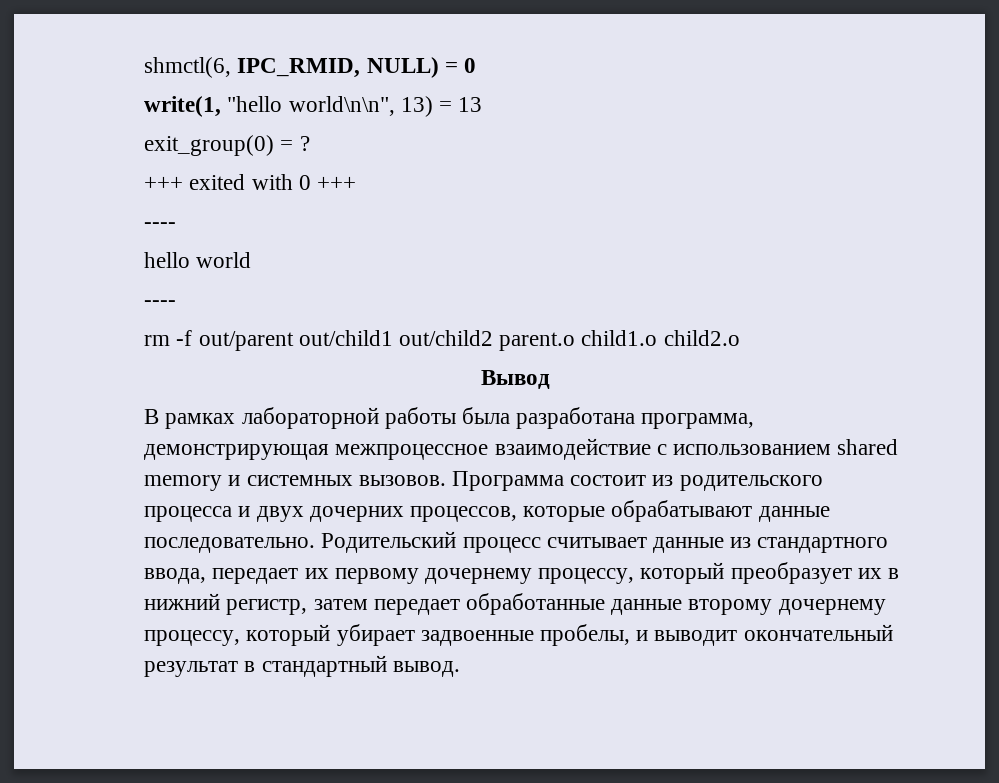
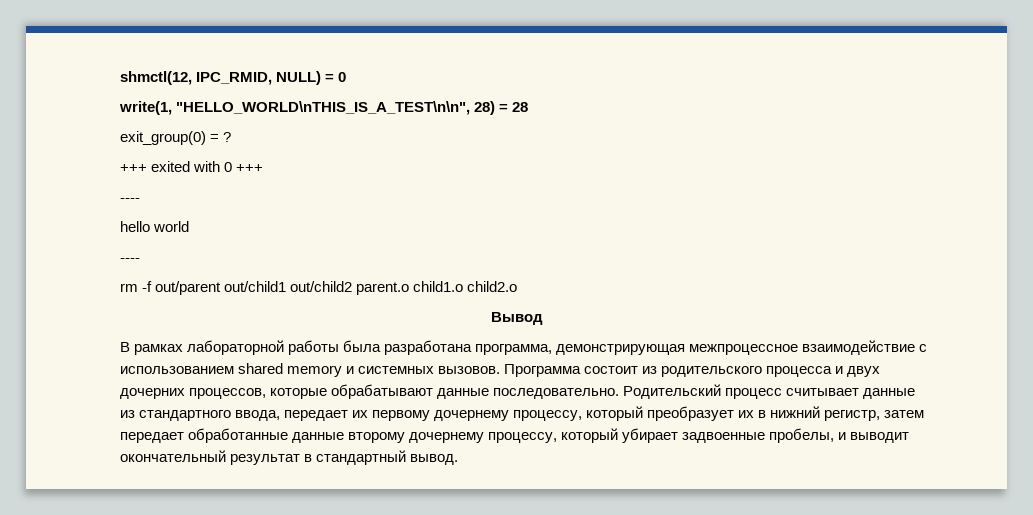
- shmctl(6, IPC_RMID, NULL) = 0
+ shmctl(12, IPC_RMID, NULL) = 0
- write(1, "hello world\n\n", 13) = 13
+ write(1, "HELLO_WORLD\nTHIS_IS_A_TEST\n\n", 28) = 28

